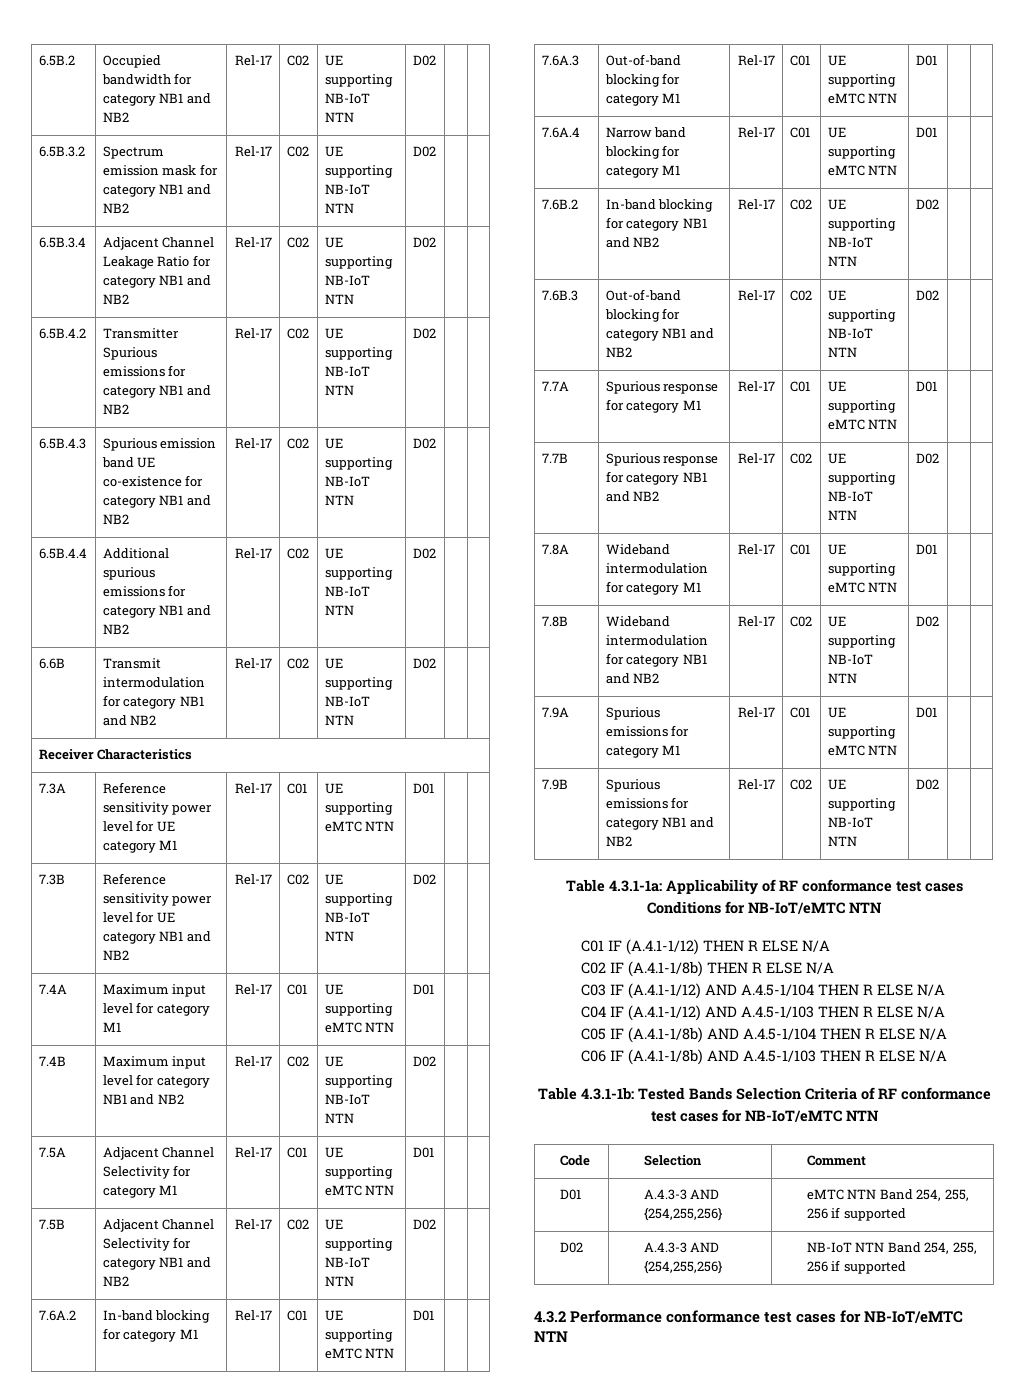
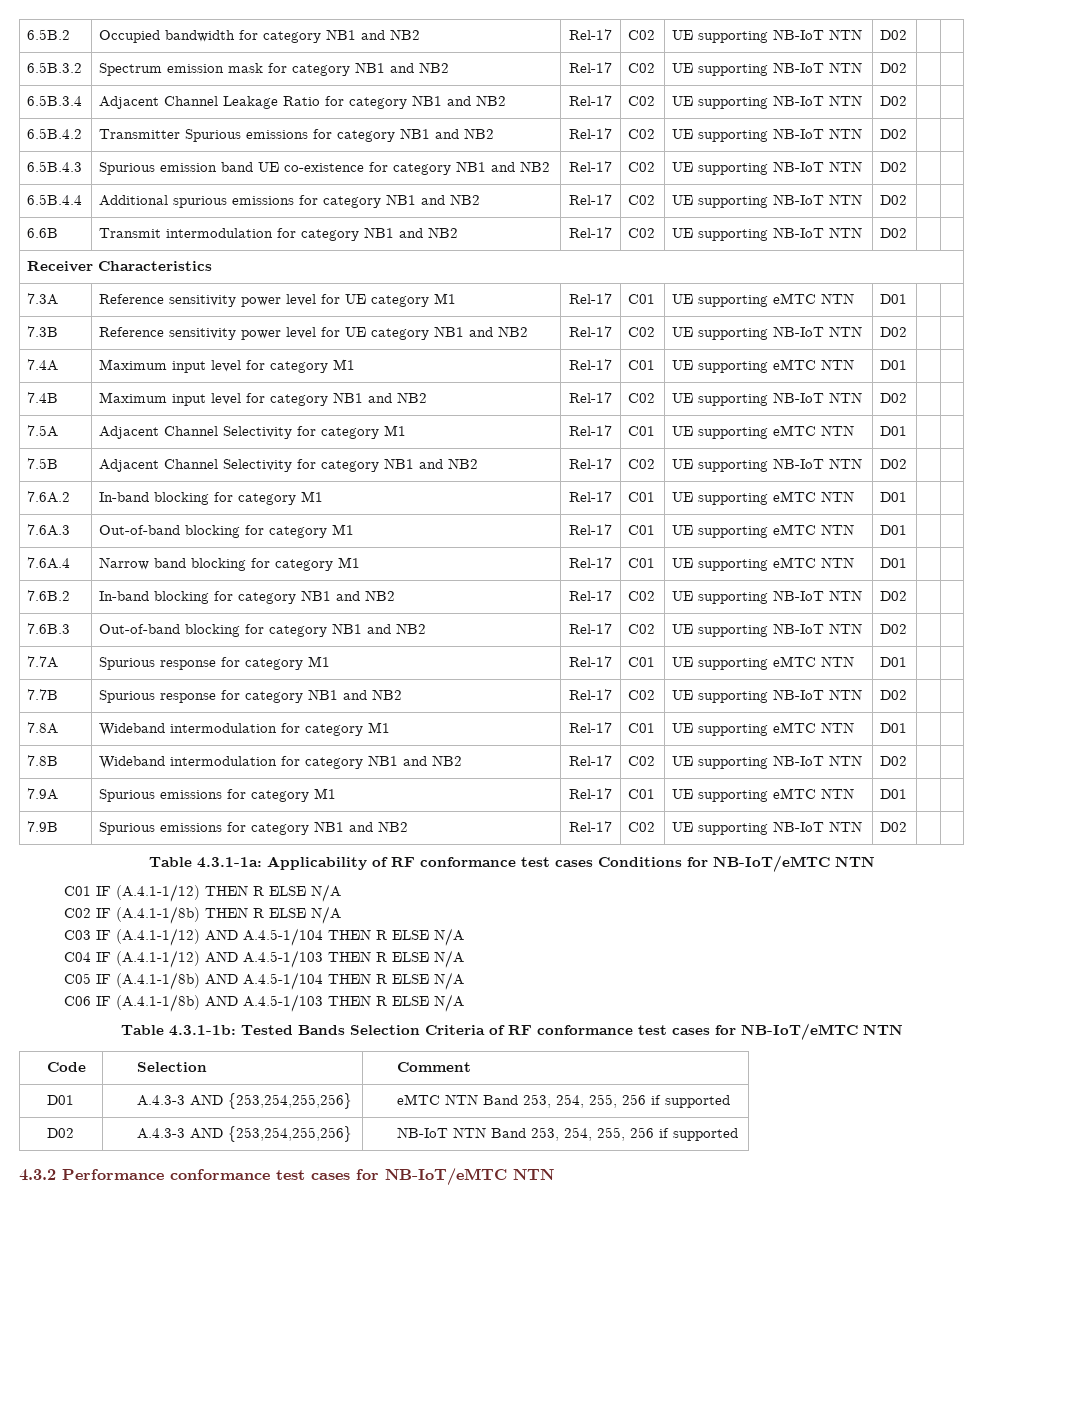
- D01 | A.4.3-3 AND {254,255,256} | eMTC NTN Band 254, 255, 256 if supported
+ D01 | A.4.3-3 AND {253,254,255,256} | eMTC NTN Band 253, 254, 255, 256 if supported
- D02 | A.4.3-3 AND {254,255,256} | NB-IoT NTN Band 254, 255, 256 if supported
+ D02 | A.4.3-3 AND {253,254,255,256} | NB-IoT NTN Band 253, 254, 255, 256 if supported

